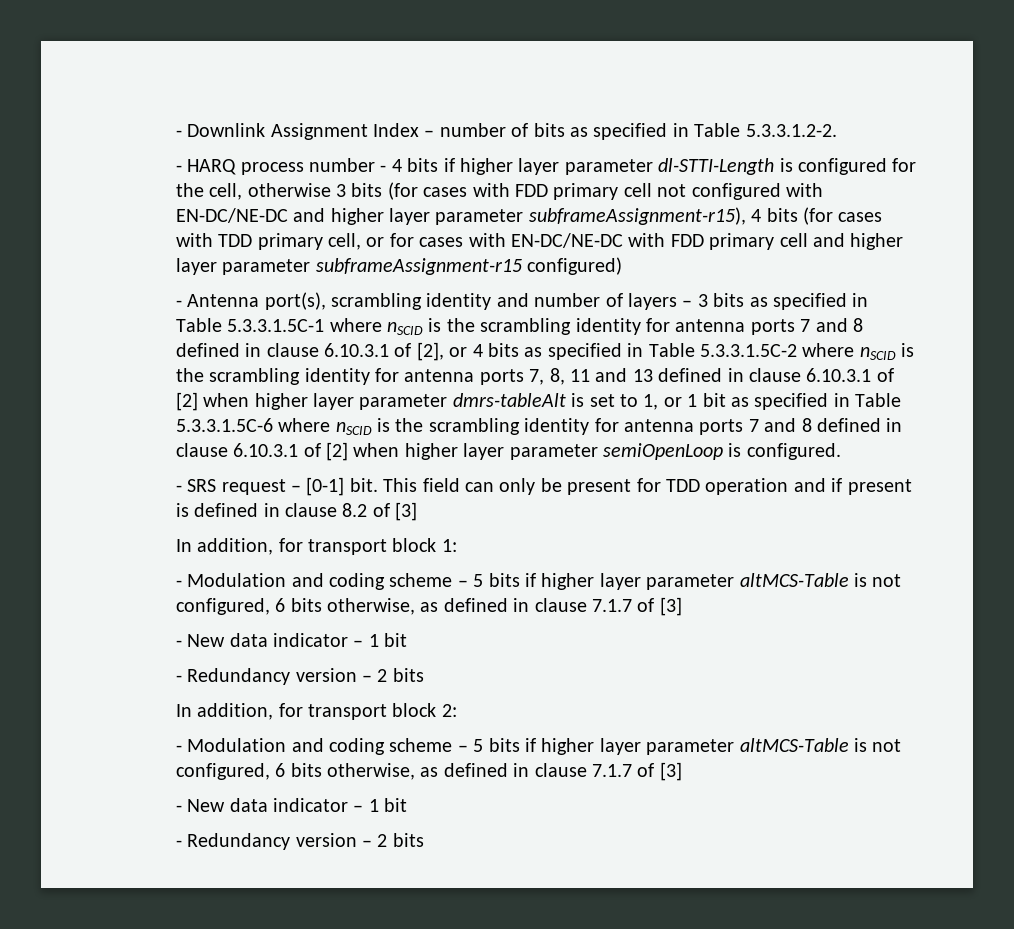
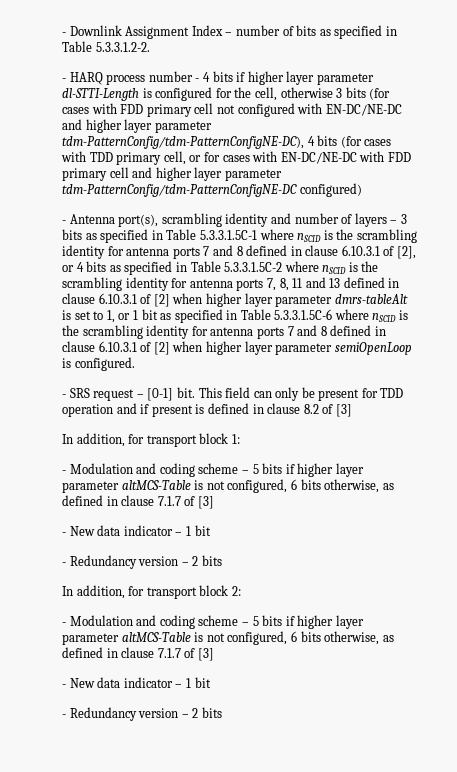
- - HARQ process number - 4 bits if higher layer parameter dl-STTI-Length is configured for the cell, otherwise 3 bits (for cases with FDD primary cell not configured with EN-DC/NE-DC and higher layer parameter subframeAssignment-r15), 4 bits (for cases with TDD primary cell, or for cases with EN-DC/NE-DC with FDD primary cell and higher layer parameter subframeAssignment-r15 configured)
+ - HARQ process number - 4 bits if higher layer parameter dl-STTI-Length is configured for the cell, otherwise 3 bits (for cases with FDD primary cell not configured with EN-DC/NE-DC and higher layer parameter tdm-PatternConfig/tdm-PatternConfigNE-DC), 4 bits (for cases with TDD primary cell, or for cases with EN-DC/NE-DC with FDD primary cell and higher layer parameter tdm-PatternConfig/tdm-PatternConfigNE-DC configured)

